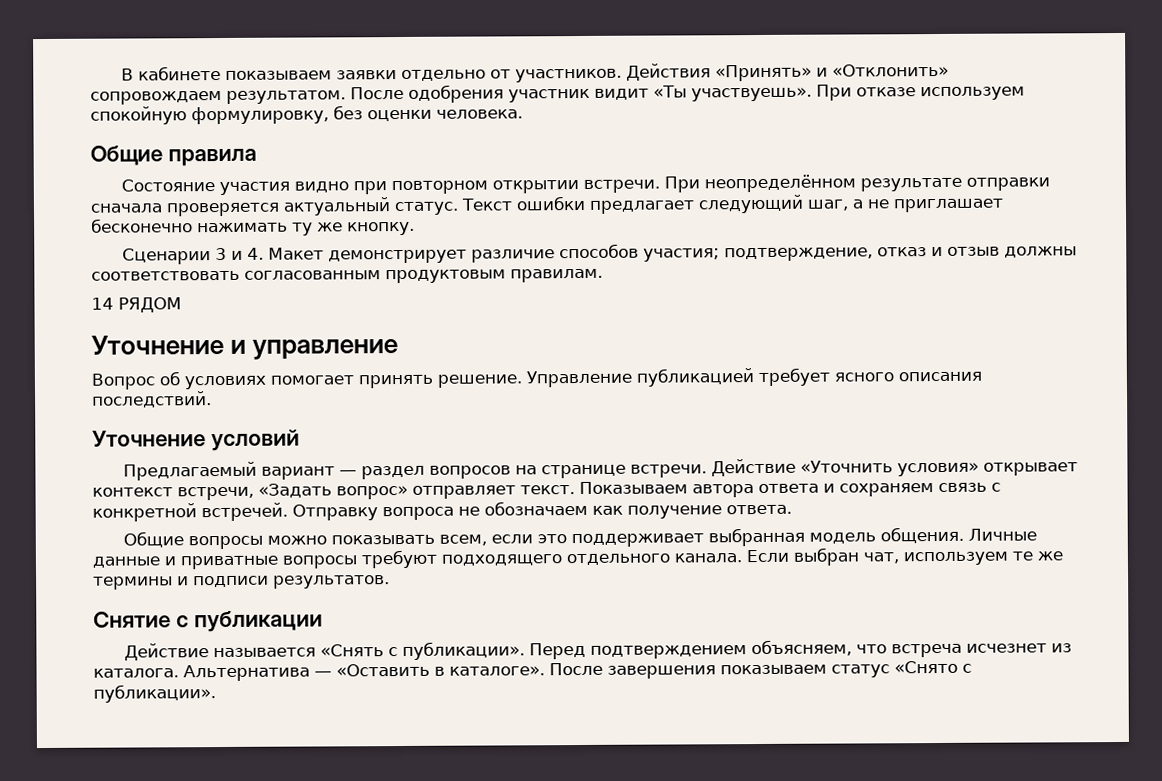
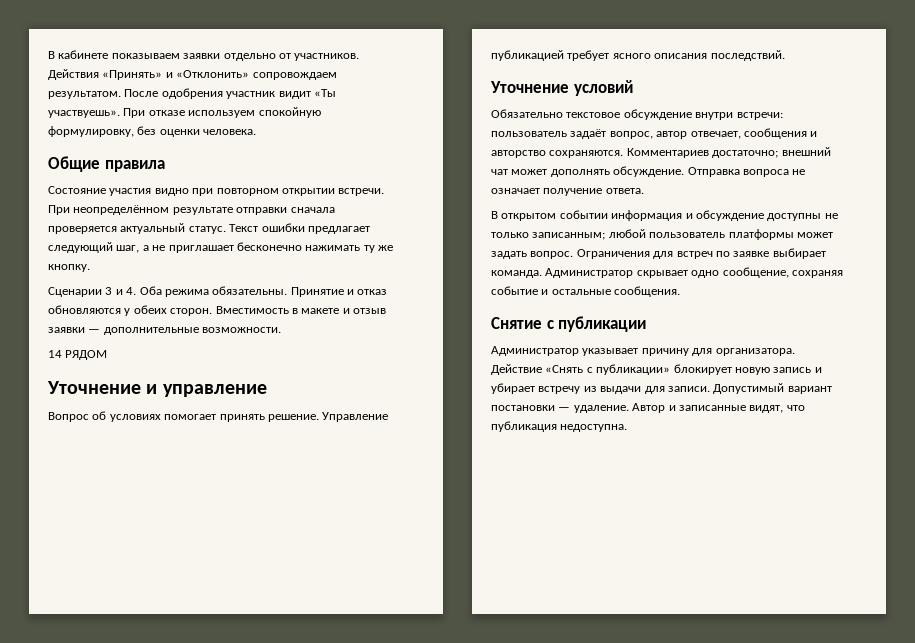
- Сценарии 3 и 4. Макет демонстрирует различие способов участия; подтверждение, отказ и отзыв должны соответствовать согласованным продуктовым правилам.
+ Сценарии 3 и 4. Оба режима обязательны. Принятие и отказ обновляются у обеих сторон. Вместимость в макете и отзыв заявки — дополнительные возможности.
- Предлагаемый вариант — раздел вопросов на странице встречи. Действие «Уточнить условия» открывает контекст встречи, «Задать вопрос» отправляет текст. Показываем автора ответа и сохраняем связь с конкретной встречей. Отправку вопроса не обозначаем как получение ответа.
- Общие вопросы можно показывать всем, если это поддерживает выбранная модель общения. Личные данные и приватные вопросы требуют подходящего отдельного канала. Если выбран чат, используем те же термины и подписи результатов.
+ Обязательно текстовое обсуждение внутри встречи: пользователь задаёт вопрос, автор отвечает, сообщения и авторство сохраняются. Комментариев достаточно; внешний чат может дополнять обсуждение. Отправка вопроса не означает получение ответа.
+ В открытом событии информация и обсуждение доступны не только записанным; любой пользователь платформы может задать вопрос. Ограничения для встреч по заявке выбирает команда. Администратор скрывает одно сообщение, сохраняя событие и остальные сообщения.
  Снятие с публикации
- Действие называется «Снять с публикации». Перед подтверждением объясняем, что встреча исчезнет из каталога. Альтернатива — «Оставить в каталоге». После завершения показываем статус «Снято с публикации».
+ Администратор указывает причину для организатора. Действие «Снять с публикации» блокирует новую запись и убирает встречу из выдачи для записи. Допустимый вариант постановки — удаление. Автор и записанные видят, что публикация недоступна.

